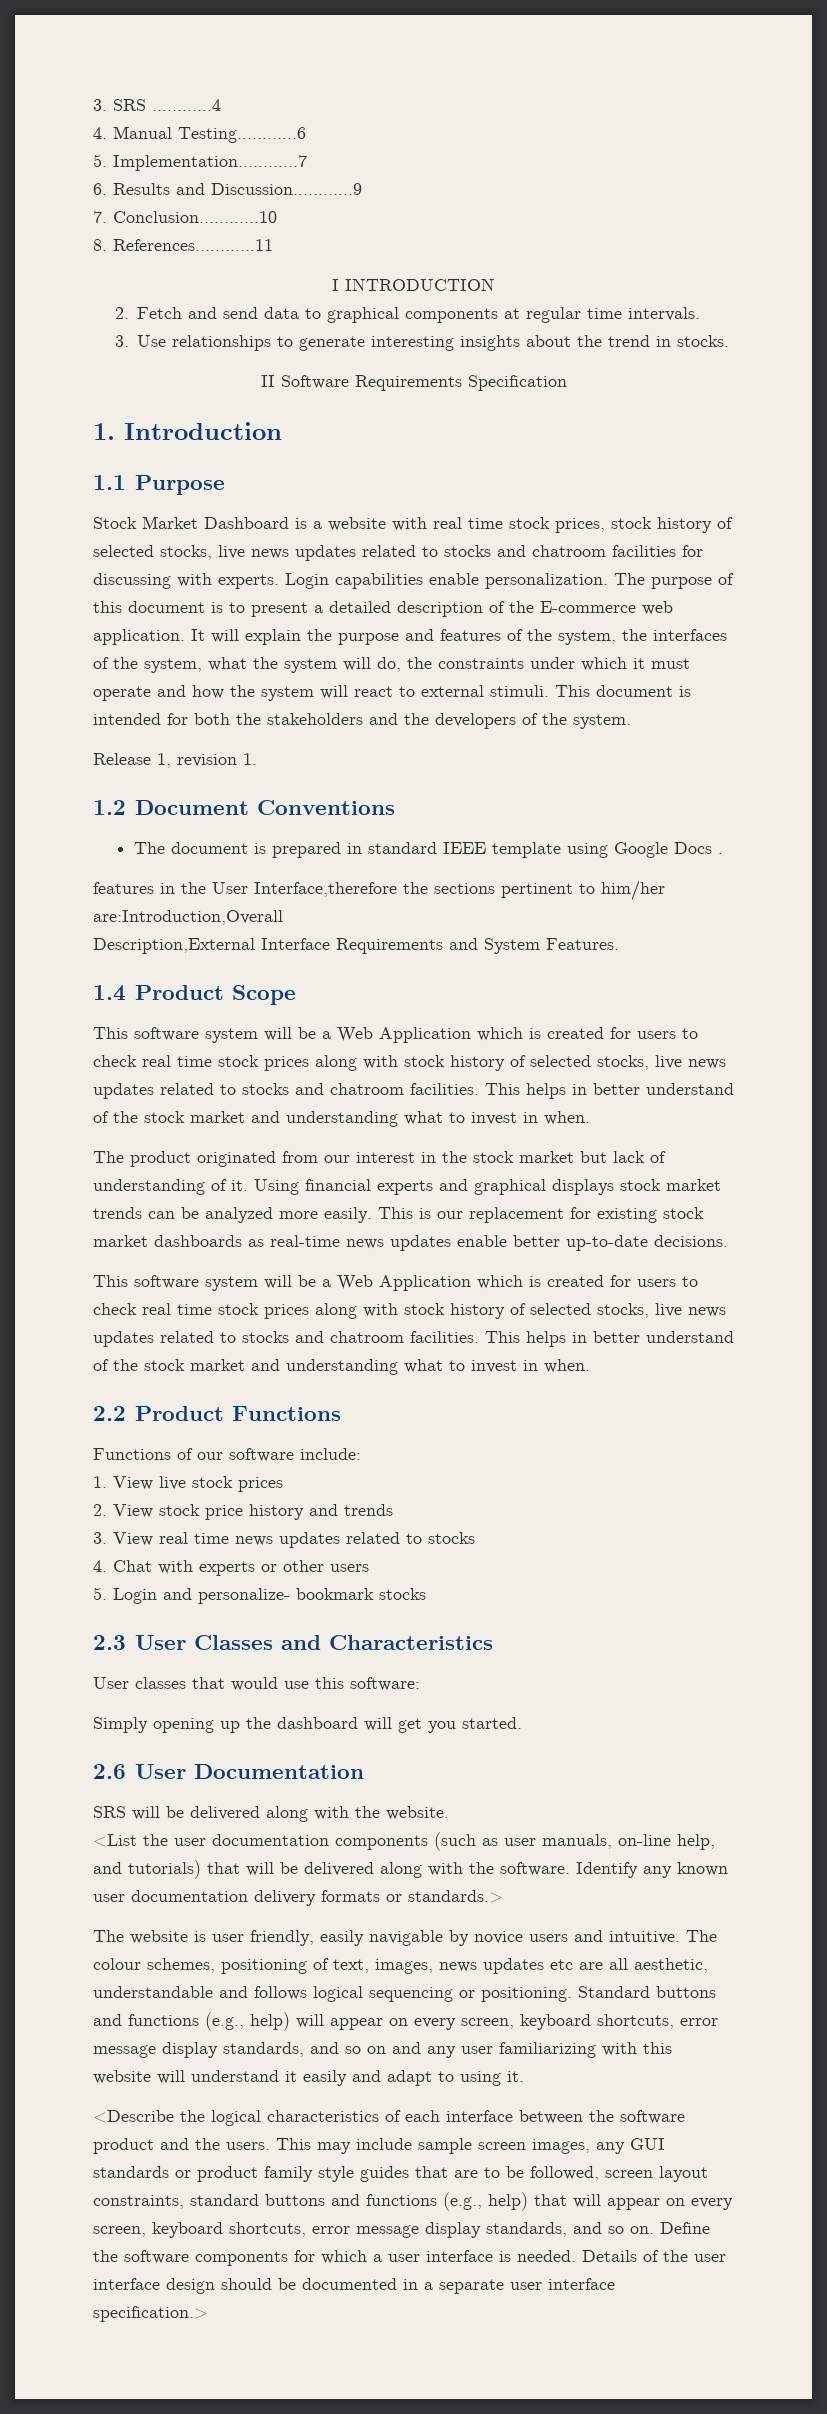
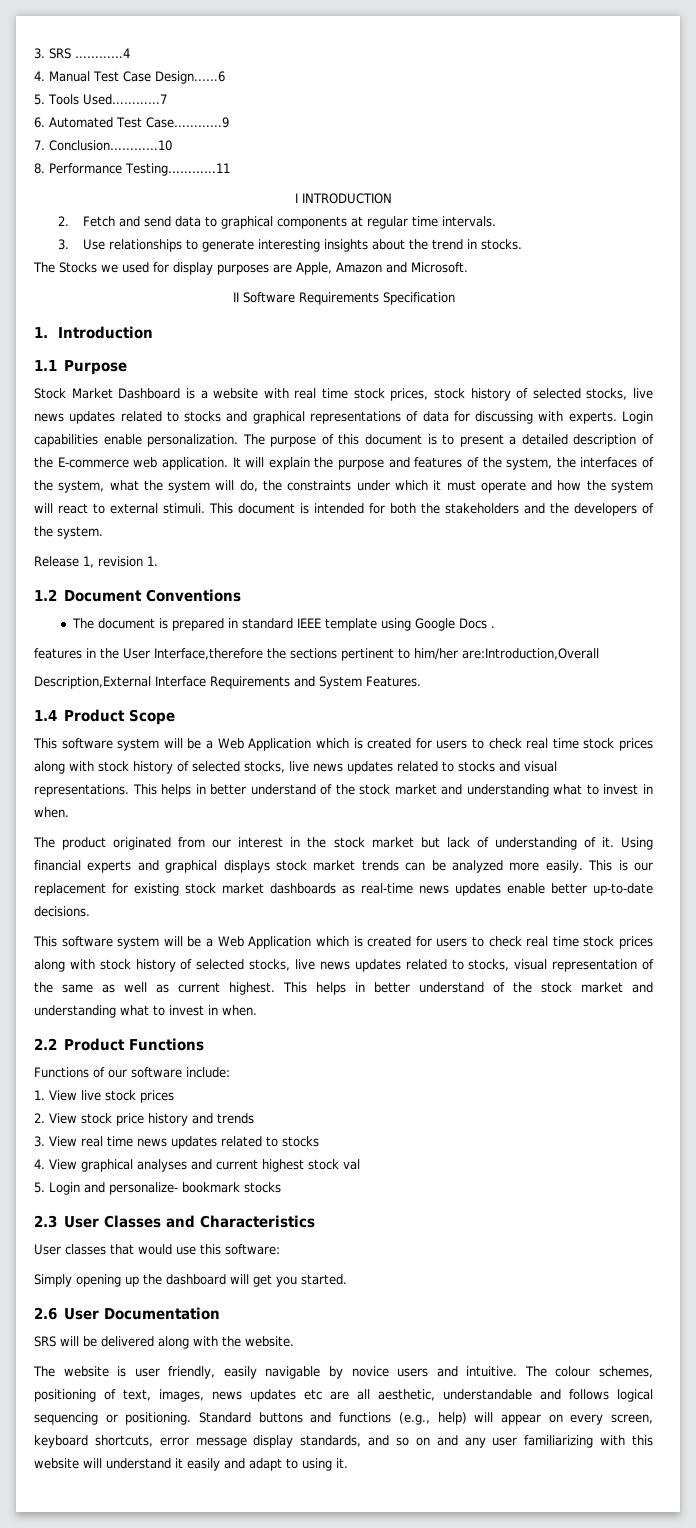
- 4. Manual Testing…………6
- 5. Implementation…………7
+ 4. Manual Test Case Design...…6
+ 5. Tools Used…………7
- 6. Results and Discussion…………9
+ 6. Automated Test Case…………9
- 8. References…………11
+ 8. Performance Testing…………11
+ The Stocks we used for display purposes are Apple, Amazon and Microsoft.
- Stock Market Dashboard is a website with real time stock prices, stock history of selected stocks, live news updates related to stocks and chatroom facilities for discussing with experts.
+ Stock Market Dashboard is a website with real time stock prices, stock history of selected stocks, live news updates related to stocks and graphical representations of data for discussing with experts.
  1.4 Product Scope
- This software system will be a Web Application which is created for users to check real time stock prices along with stock history of selected stocks, live news updates related to stocks and chatroom facilities.
+ This software system will be a Web Application which is created for users to check real time stock prices along with stock history of selected stocks, live news updates related to stocks and visual representations.
  This is our replacement for existing stock market dashboards as real-time news updates enable better up-to-date decisions.
- This software system will be a Web Application which is created for users to check real time stock prices along with stock history of selected stocks, live news updates related to stocks and chatroom facilities.
+ This software system will be a Web Application which is created for users to check real time stock prices along with stock history of selected stocks, live news updates related to stocks, visual representation of the same as well as current highest.
- 4. Chat with experts or other users
+ 4. View graphical analyses and current highest stock val
- <List the user documentation components (such as user manuals, on-line help, and tutorials) that will be delivered along with the software. Identify any known user documentation delivery formats or standards.>
- <Describe the logical characteristics of each interface between the software product and the users. This may include sample screen images, any GUI standards or product family style guides that are to be followed, screen layout constraints, standard buttons and functions (e.g., help) that will appear on every screen, keyboard shortcuts, error message display standards, and so on. Define the software components for which a user interface is needed. Details of the user interface design should be documented in a separate user interface specification.>

